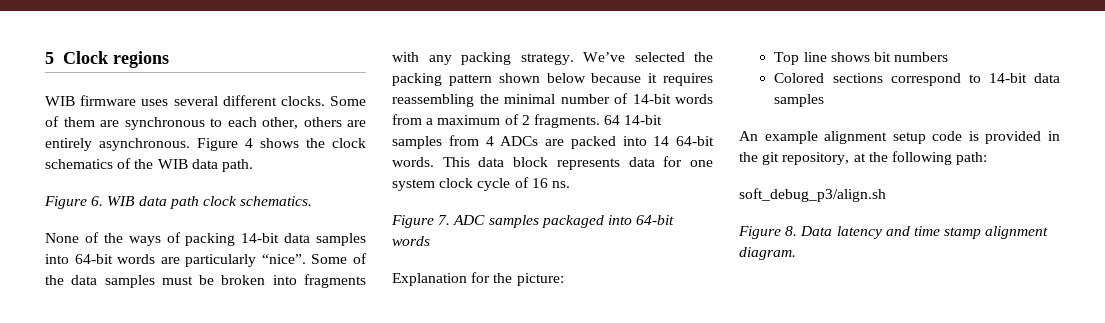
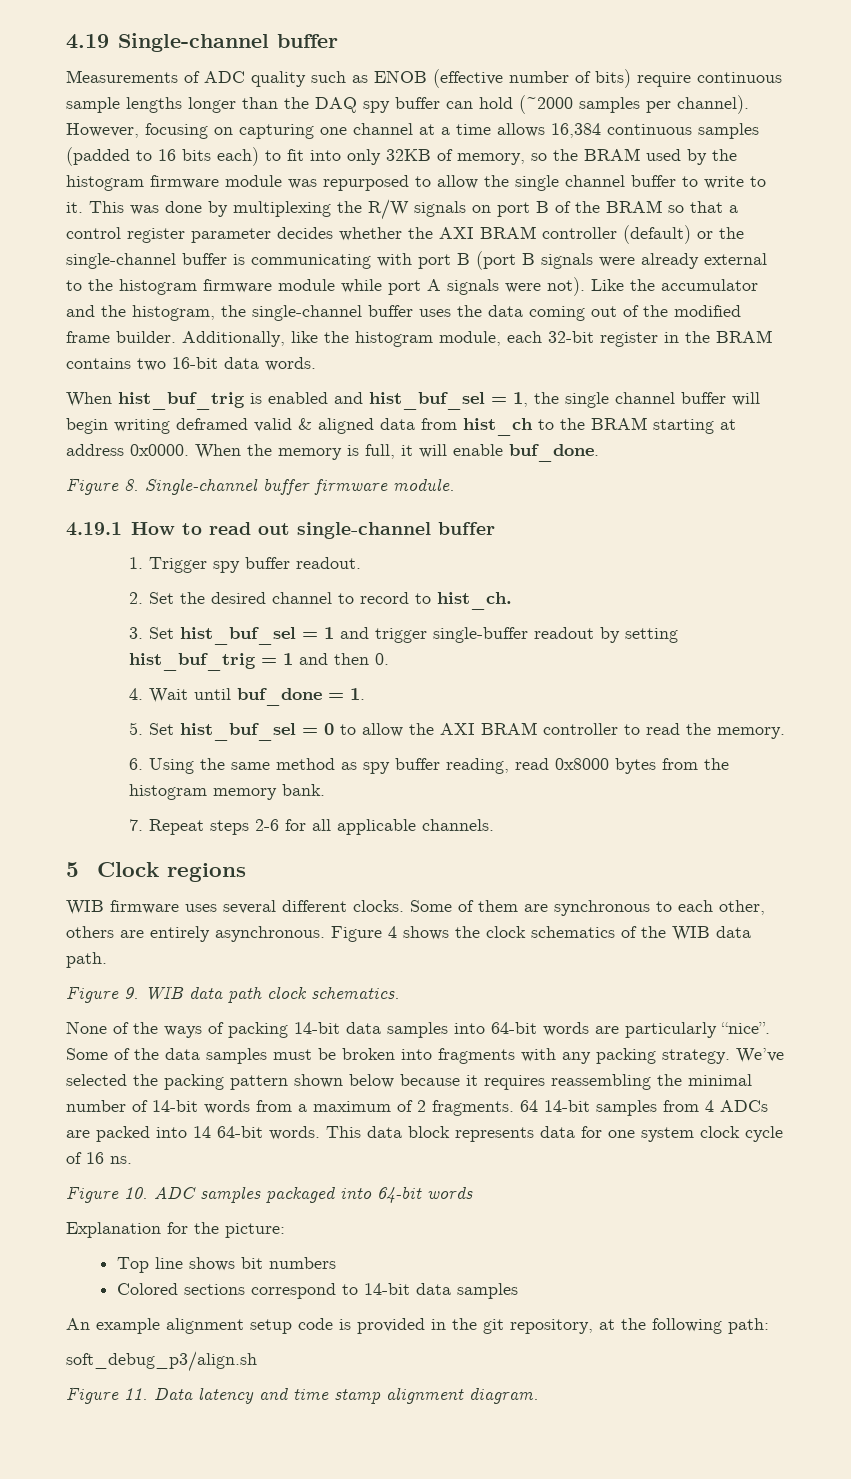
+ 4.19 Single-channel buffer
+ Measurements of ADC quality such as ENOB (effective number of bits) require continuous sample lengths longer than the DAQ spy buffer can hold (~2000 samples per channel). However, focusing on capturing one channel at a time allows 16,384 continuous samples (padded to 16 bits each) to fit into only 32KB of memory, so the BRAM used by the histogram firmware module was repurposed to allow the single channel buffer to write to it. This was done by multiplexing the R/W signals on port B of the BRAM so that a control register parameter decides whether the AXI BRAM controller (default) or the single-channel buffer is communicating with port B (port B signals were already external to the histogram firmware module while port A signals were not). Like the accumulator and the histogram, the single-channel buffer uses the data coming out of the modified frame builder. Additionally, like the histogram module, each 32-bit register in the BRAM contains two 16-bit data words.
+ When hist_buf_trig is enabled and hist_buf_sel = 1, the single channel buffer will begin writing deframed valid & aligned data from hist_ch to the BRAM starting at address 0x0000. When the memory is full, it will enable buf_done.
+ Figure 8. Single-channel buffer firmware module.
+ 4.19.1 How to read out single-channel buffer
+ 1. Trigger spy buffer readout.
+ 2. Set the desired channel to record to hist_ch.
+ 3. Set hist_buf_sel = 1 and trigger single-buffer readout by setting hist_buf_trig = 1 and then 0.
+ 4. Wait until buf_done = 1.
+ 5. Set hist_buf_sel = 0 to allow the AXI BRAM controller to read the memory.
+ 6. Using the same method as spy buffer reading, read 0x8000 bytes from the histogram memory bank.
+ 7. Repeat steps 2-6 for all applicable channels.
- Figure 6. WIB data path clock schematics.
+ Figure 9. WIB data path clock schematics.
- Figure 7. ADC samples packaged into 64-bit words
+ Figure 10. ADC samples packaged into 64-bit words
- Figure 8. Data latency and time stamp alignment diagram.
+ Figure 11. Data latency and time stamp alignment diagram.

